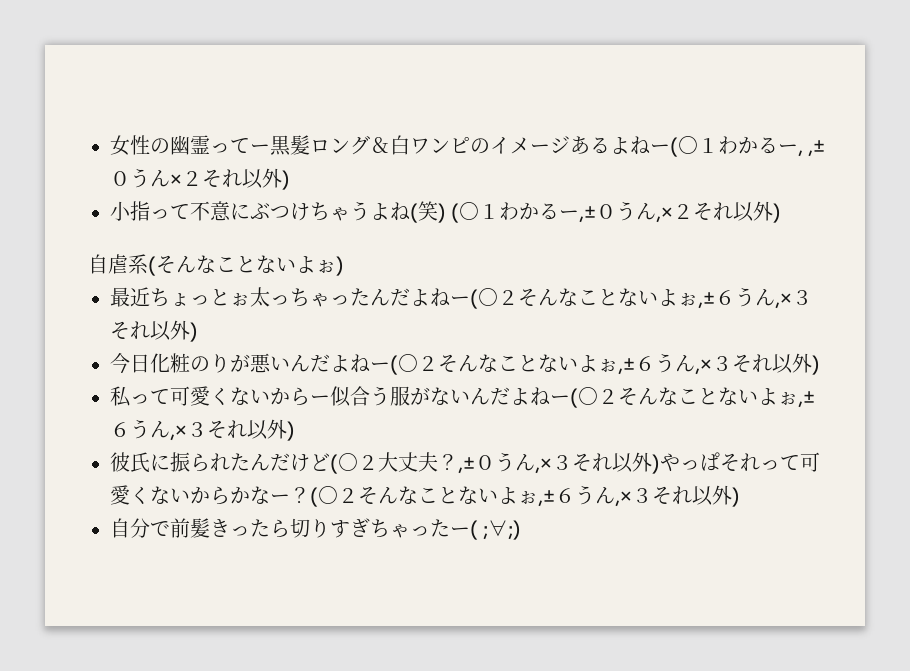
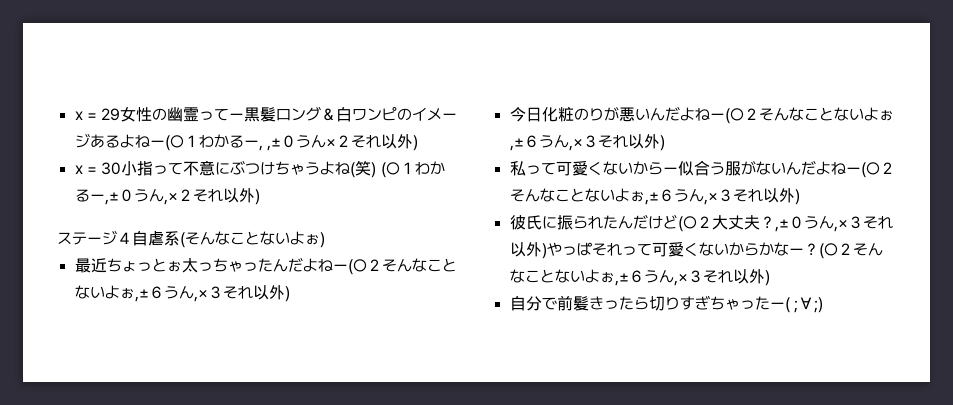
- 女性の幽霊ってー黒髪ロング＆白ワンピのイメージあるよねー(○１わかるー, ,±０うん×２それ以外)
+ x = 29女性の幽霊ってー黒髪ロング＆白ワンピのイメージあるよねー(○１わかるー, ,±０うん×２それ以外)
- 小指って不意にぶつけちゃうよね(笑) (○１わかるー,±０うん,×２それ以外)
+ x = 30小指って不意にぶつけちゃうよね(笑) (○１わかるー,±０うん,×２それ以外)
- 自虐系(そんなことないよぉ)
+ ステージ４自虐系(そんなことないよぉ)

